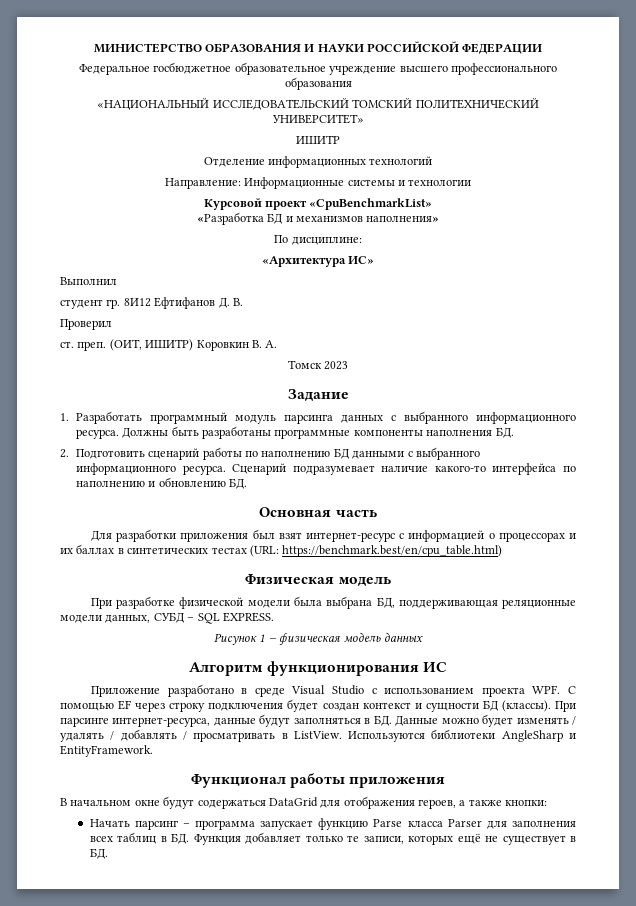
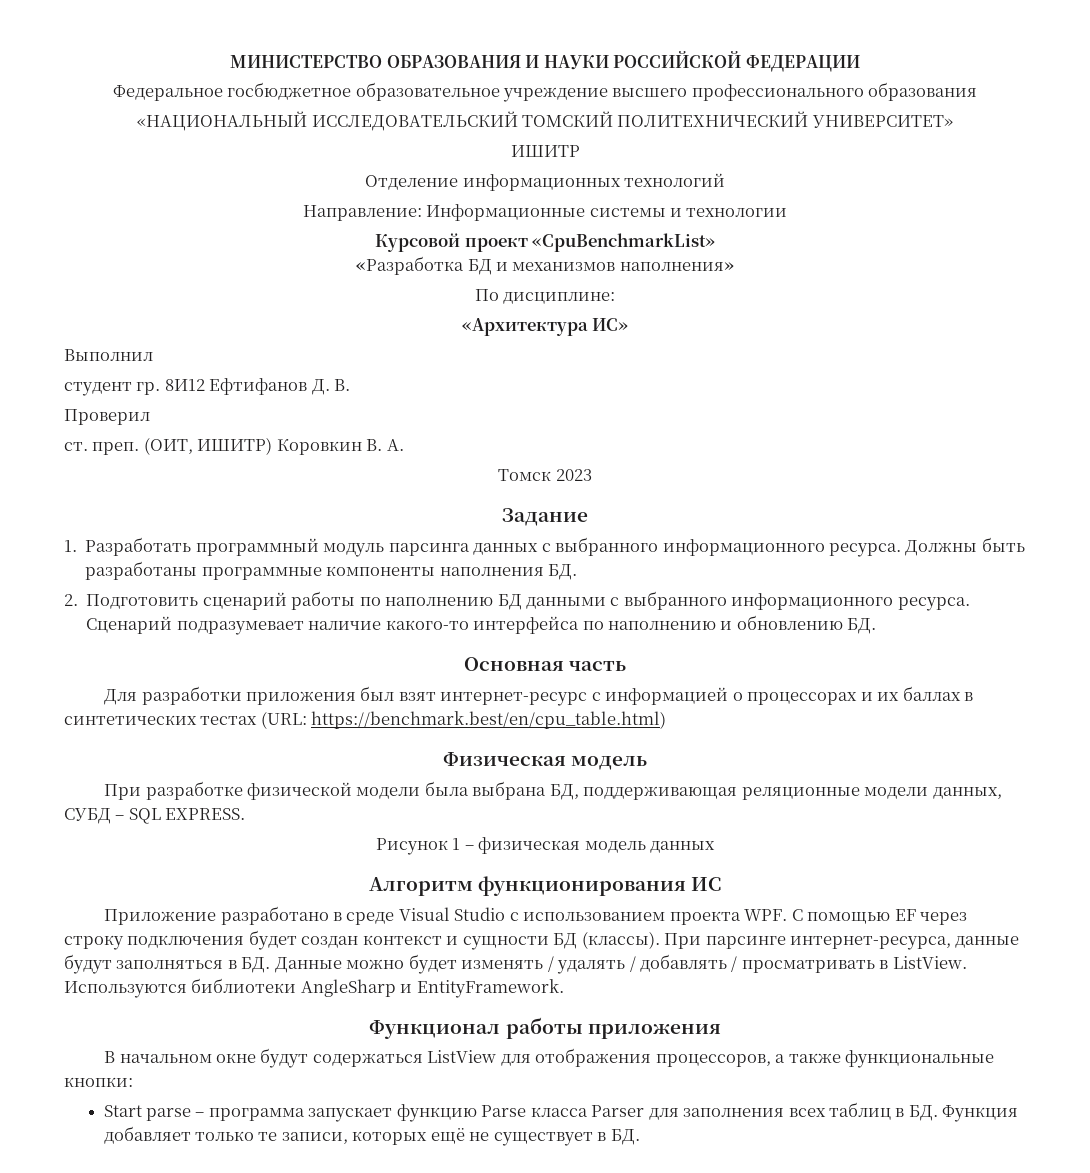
- В начальном окне будут содержаться DataGrid для отображения героев, а также кнопки:
+ В начальном окне будут содержаться ListView для отображения процессоров, а также функциональные кнопки:
- Начать парсинг – программа запускает функцию Parse класса Parser для заполнения всех таблиц в БД. Функция добавляет только те записи, которых ещё не существует в БД.
+ Start parse – программа запускает функцию Parse класса Parser для заполнения всех таблиц в БД. Функция добавляет только те записи, которых ещё не существует в БД.

